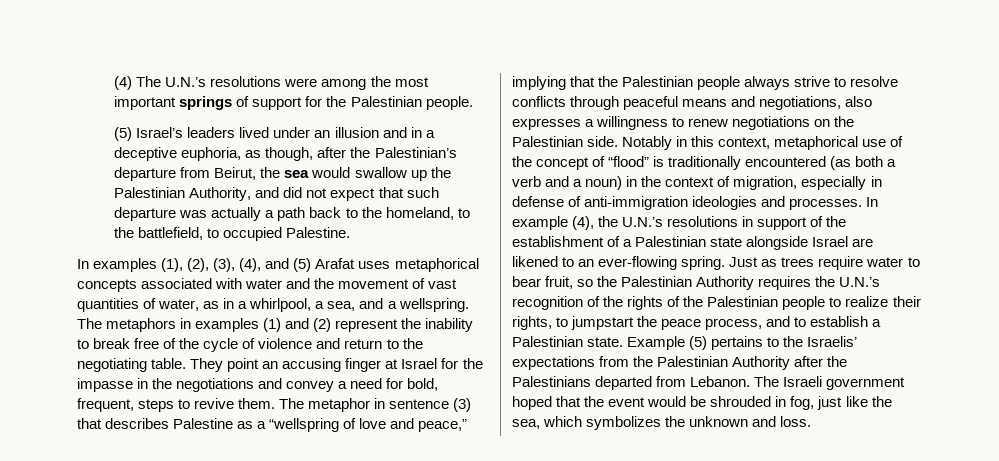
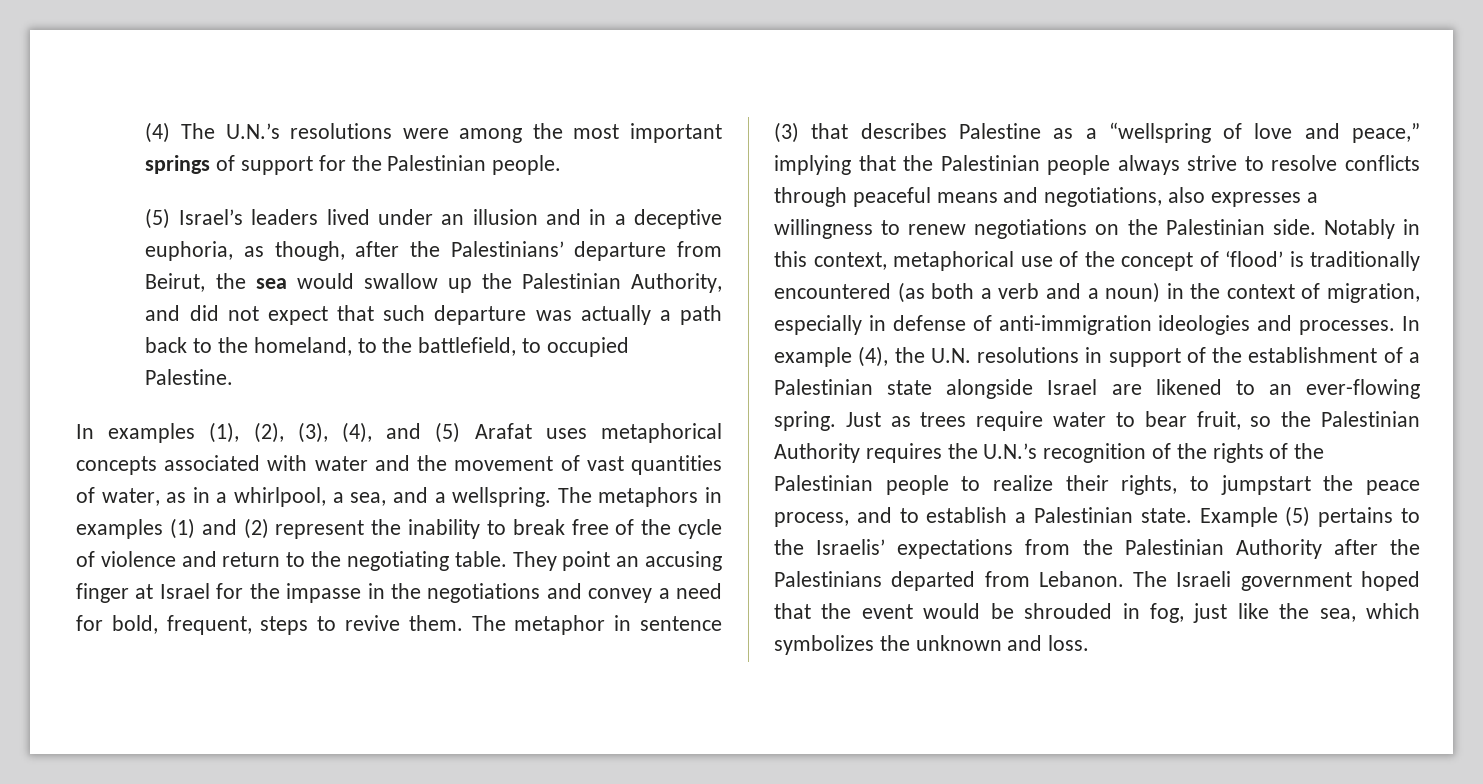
- (5) Israel’s leaders lived under an illusion and in a deceptive euphoria, as though, after the Palestinian’s departure from Beirut, the sea would swallow up the Palestinian Authority, and did not expect that such departure was actually a path back to the homeland, to the battlefield, to occupied Palestine.
+ (5) Israel’s leaders lived under an illusion and in a deceptive euphoria, as though, after the Palestinians’ departure from Beirut, the sea would swallow up the Palestinian Authority, and did not expect that such departure was actually a path back to the homeland, to the battlefield, to occupied Palestine.
- Notably in this context, metaphorical use of the concept of “flood” is traditionally encountered (as both a verb and a noun) in the context of migration, especially in defense of anti-immigration ideologies and processes.
+ Notably in this context, metaphorical use of the concept of ‘flood’ is traditionally encountered (as both a verb and a noun) in the context of migration, especially in defense of anti-immigration ideologies and processes.
- In example (4), the U.N.’s resolutions in support of the establishment of a Palestinian state alongside Israel are likened to an ever-flowing spring.
+ In example (4), the U.N. resolutions in support of the establishment of a Palestinian state alongside Israel are likened to an ever-flowing spring.

